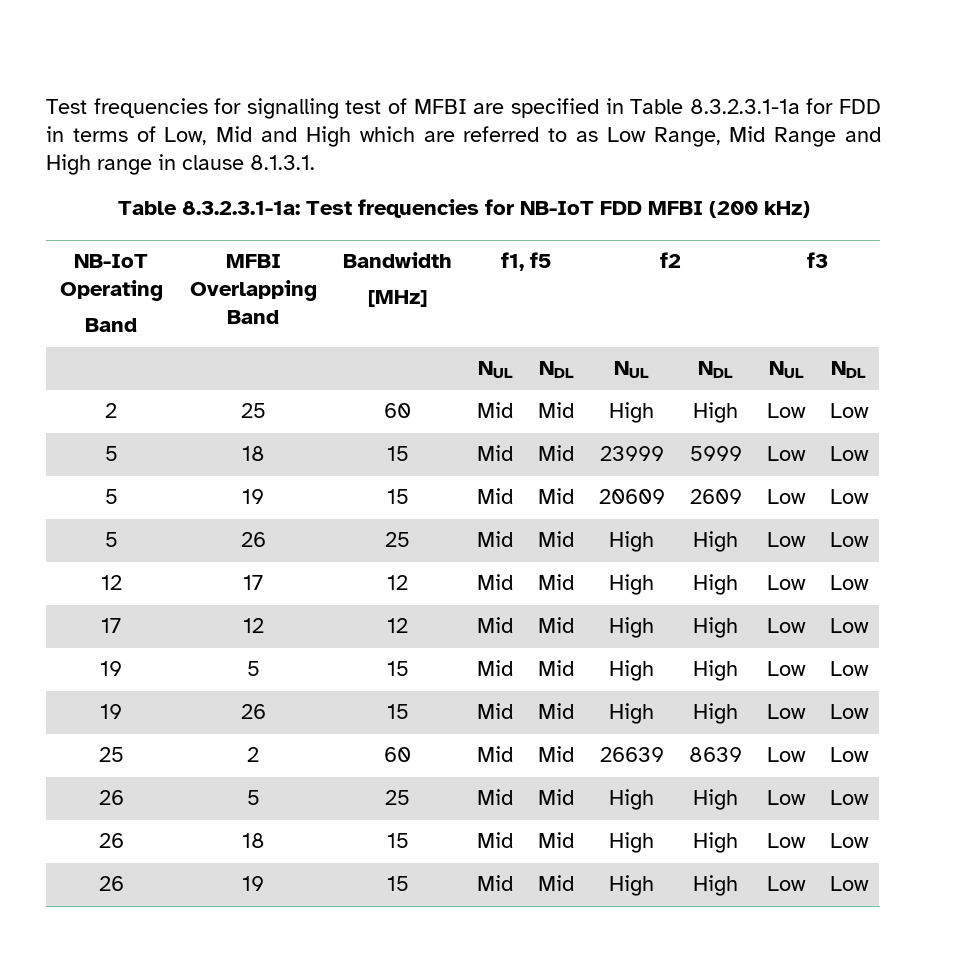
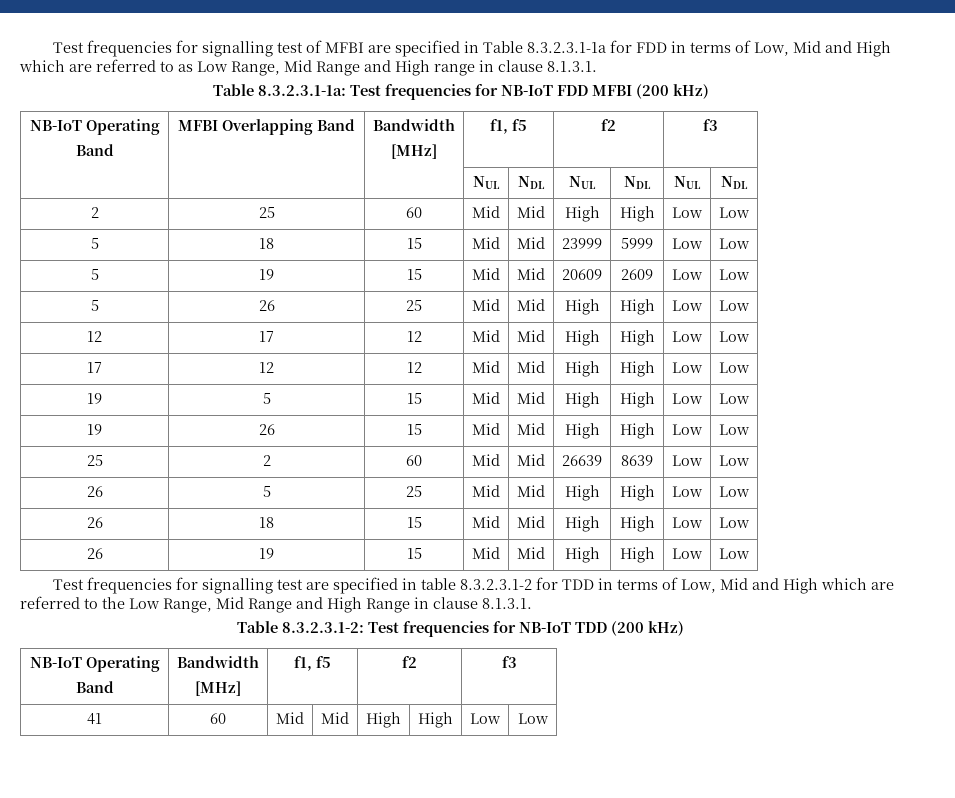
+ Test frequencies for signalling test are specified in table 8.3.2.3.1-2 for TDD in terms of Low, Mid and High which are referred to the Low Range, Mid Range and High Range in clause 8.1.3.1.
+ Table 8.3.2.3.1-2: Test frequencies for NB-IoT TDD (200 kHz)
+ NB-IoT Operating
+ Band | Bandwidth
+ [MHz] | f1, f5 | f2 | f3
+ 41 | 60 | Mid | Mid | High | High | Low | Low

